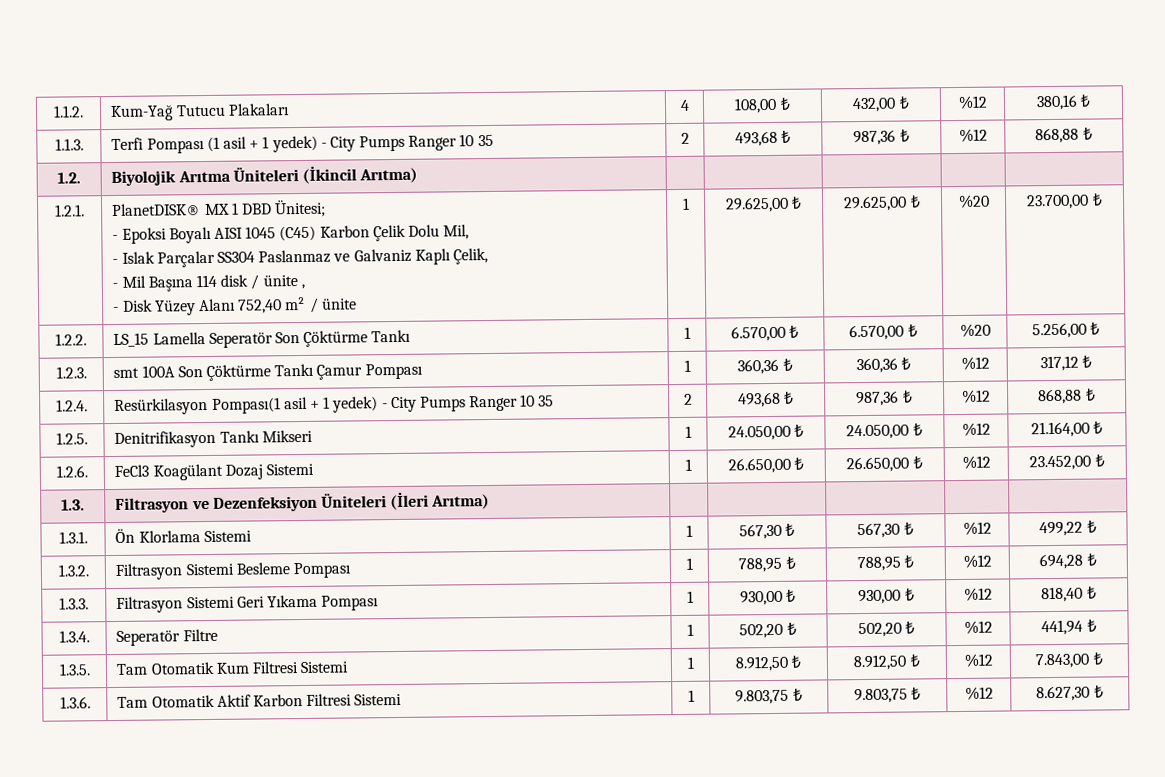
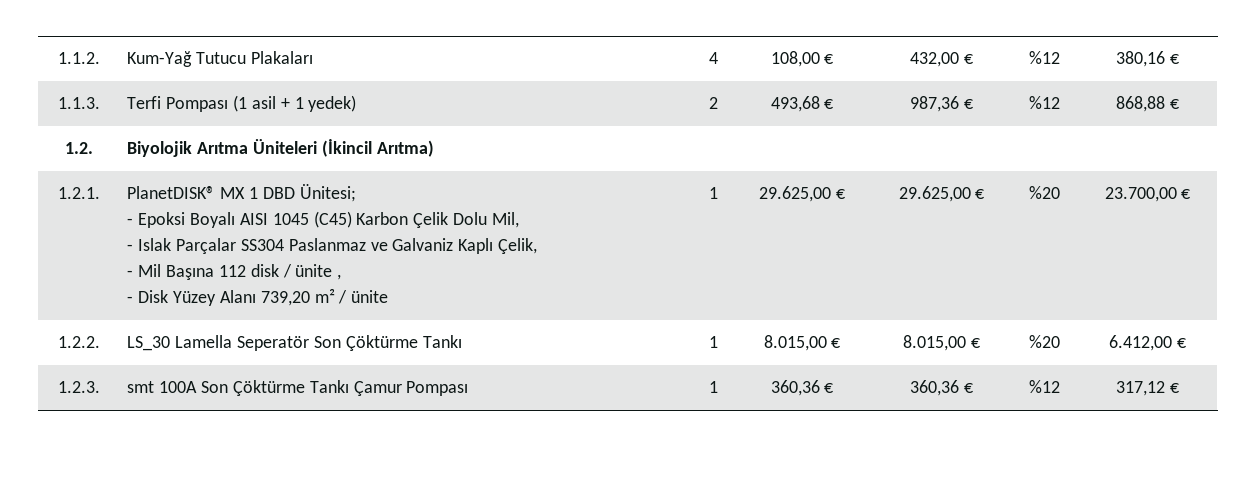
- 1.1.2. | Kum-Yağ Tutucu Plakaları | 4 | 108,00 ₺ | 432,00 ₺ | %12 | 380,16 ₺
+ 1.1.2. | Kum-Yağ Tutucu Plakaları | 4 | 108,00 € | 432,00 € | %12 | 380,16 €
- 1.1.3. | Terfi Pompası (1 asil + 1 yedek) - City Pumps Ranger 10 35 | 2 | 493,68 ₺ | 987,36 ₺ | %12 | 868,88 ₺
+ 1.1.3. | Terfi Pompası (1 asil + 1 yedek) | 2 | 493,68 € | 987,36 € | %12 | 868,88 €
- - Mil Başına 114 disk / ünite ,
+ - Mil Başına 112 disk / ünite ,
- - Disk Yüzey Alanı 752,40 m² / ünite
+ - Disk Yüzey Alanı 739,20 m² / ünite
- 29.625,00 ₺ | 29.625,00 ₺
+ 29.625,00 € | 29.625,00 €
- 23.700,00 ₺
+ 23.700,00 €
- 1.2.2. | LS_15 Lamella Seperatör Son Çöktürme Tankı | 1 | 6.570,00 ₺ | 6.570,00 ₺ | %20 | 5.256,00 ₺
+ 1.2.2. | LS_30 Lamella Seperatör Son Çöktürme Tankı | 1 | 8.015,00 € | 8.015,00 € | %20 | 6.412,00 €
- 1.2.3. | smt 100A Son Çöktürme Tankı Çamur Pompası | 1 | 360,36 ₺ | 360,36 ₺ | %12 | 317,12 ₺
- 1.2.4. | Resürkilasyon Pompası(1 asil + 1 yedek) - City Pumps Ranger 10 35 | 2 | 493,68 ₺ | 987,36 ₺ | %12 | 868,88 ₺
- 1.2.5. | Denitrifikasyon Tankı Mikseri | 1 | 24.050,00 ₺ | 24.050,00 ₺ | %12 | 21.164,00 ₺
- 1.2.6. | FeCl3 Koagülant Dozaj Sistemi | 1 | 26.650,00 ₺ | 26.650,00 ₺ | %12 | 23.452,00 ₺
- 1.3. | Filtrasyon ve Dezenfeksiyon Üniteleri (İleri Arıtma) | | | | |
- 1.3.1. | Ön Klorlama Sistemi | 1 | 567,30 ₺ | 567,30 ₺ | %12 | 499,22 ₺
- 1.3.2. | Filtrasyon Sistemi Besleme Pompası | 1 | 788,95 ₺ | 788,95 ₺ | %12 | 694,28 ₺
- 1.3.3. | Filtrasyon Sistemi Geri Yıkama Pompası | 1 | 930,00 ₺ | 930,00 ₺ | %12 | 818,40 ₺
- 1.3.4. | Seperatör Filtre | 1 | 502,20 ₺ | 502,20 ₺ | %12 | 441,94 ₺
- 1.3.5. | Tam Otomatik Kum Filtresi Sistemi | 1 | 8.912,50 ₺ | 8.912,50 ₺ | %12 | 7.843,00 ₺
- 1.3.6. | Tam Otomatik Aktif Karbon Filtresi Sistemi | 1 | 9.803,75 ₺ | 9.803,75 ₺ | %12 | 8.627,30 ₺
+ 1.2.3. | smt 100A Son Çöktürme Tankı Çamur Pompası | 1 | 360,36 € | 360,36 € | %12 | 317,12 €

